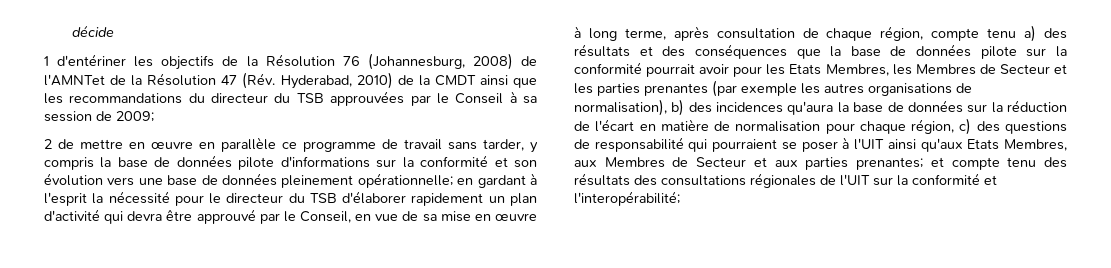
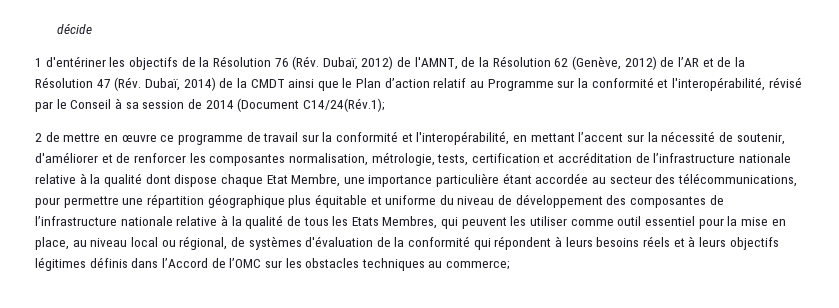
- 1 d'entériner les objectifs de la Résolution 76 (Johannesburg, 2008) de l'AMNTet de la Résolution 47 (Rév. Hyderabad, 2010) de la CMDT ainsi que les recommandations du directeur du TSB approuvées par le Conseil à sa session de 2009;
+ 1 d'entériner les objectifs de la Résolution 76 (Rév. Dubaï, 2012) de l'AMNT, de la Résolution 62 (Genève, 2012) de l’AR et de la Résolution 47 (Rév. Dubaï, 2014) de la CMDT ainsi que le Plan d’action relatif au Programme sur la conformité et l'interopérabilité, révisé par le Conseil à sa session de 2014 (Document C14/24(Rév.1);
- 2 de mettre en œuvre en parallèle ce programme de travail sans tarder, y compris la base de données pilote d'informations sur la conformité et son évolution vers une base de données pleinement opérationnelle; en gardant à l'esprit la nécessité pour le directeur du TSB d'élaborer rapidement un plan d'activité qui devra être approuvé par le Conseil, en vue de sa mise en œuvre à long terme, après consultation de chaque région, compte tenu a) des résultats et des conséquences que la base de données pilote sur la conformité pourrait avoir pour les Etats Membres, les Membres de Secteur et les parties prenantes (par exemple les autres organisations de normalisation), b) des incidences qu'aura la base de données sur la réduction de l'écart en matière de normalisation pour chaque région, c) des questions de responsabilité qui pourraient se poser à l'UIT ainsi qu'aux Etats Membres, aux Membres de Secteur et aux parties prenantes; et compte tenu des résultats des consultations régionales de l'UIT sur la conformité et l'interopérabilité;
+ 2 de mettre en œuvre ce programme de travail sur la conformité et l'interopérabilité, en mettant l’accent sur la nécessité de soutenir, d'améliorer et de renforcer les composantes normalisation, métrologie, tests, certification et accréditation de l’infrastructure nationale relative à la qualité dont dispose chaque Etat Membre, une importance particulière étant accordée au secteur des télécommunications, pour permettre une répartition géographique plus équitable et uniforme du niveau de développement des composantes de l’infrastructure nationale relative à la qualité de tous les Etats Membres, qui peuvent les utiliser comme outil essentiel pour la mise en place, au niveau local ou régional, de systèmes d'évaluation de la conformité qui répondent à leurs besoins réels et à leurs objectifs légitimes définis dans l’Accord de l’OMC sur les obstacles techniques au commerce;

